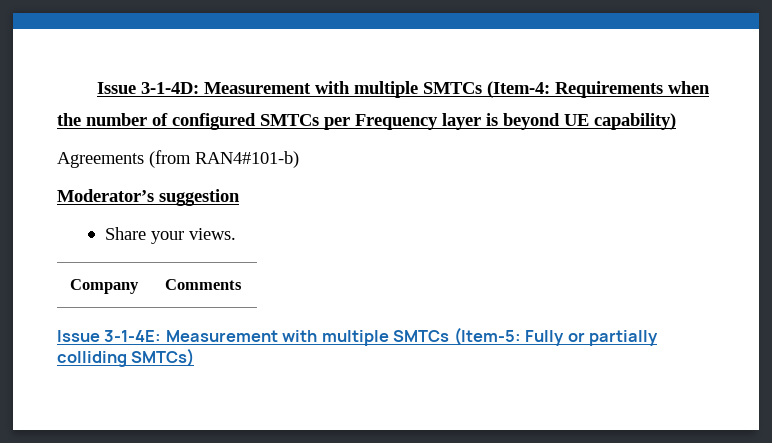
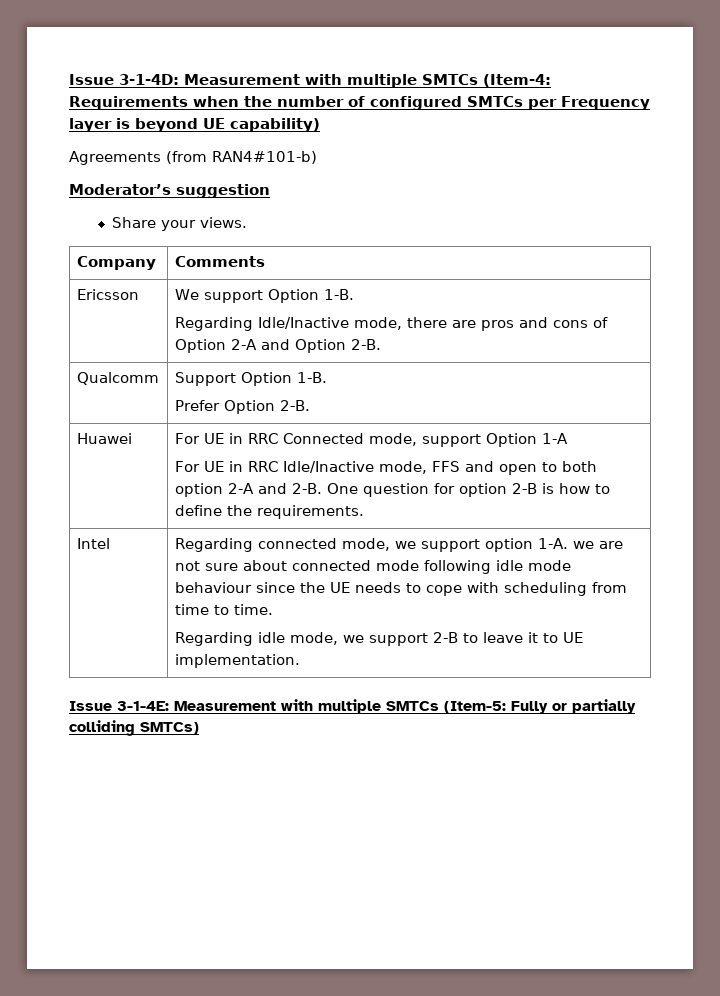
+ Ericsson | We support Option 1-B.
+ Regarding Idle/Inactive mode, there are pros and cons of Option 2-A and Option 2-B.
+ Qualcomm | Support Option 1-B.
+ Prefer Option 2-B.
+ Huawei | For UE in RRC Connected mode, support Option 1-A
+ For UE in RRC Idle/Inactive mode, FFS and open to both option 2-A and 2-B. One question for option 2-B is how to define the requirements.
+ Intel | Regarding connected mode, we support option 1-A. we are not sure about connected mode following idle mode behaviour since the UE needs to cope with scheduling from time to time.
+ Regarding idle mode, we support 2-B to leave it to UE implementation.

